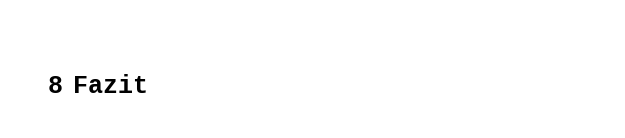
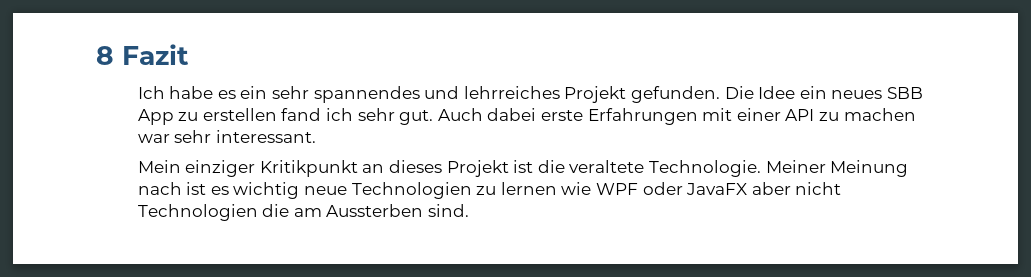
+ Ich habe es ein sehr spannendes und lehrreiches Projekt gefunden. Die Idee ein neues SBB App zu erstellen fand ich sehr gut. Auch dabei erste Erfahrungen mit einer API zu machen war sehr interessant.
+ Mein einziger Kritikpunkt an dieses Projekt ist die veraltete Technologie. Meiner Meinung nach ist es wichtig neue Technologien zu lernen wie WPF oder JavaFX aber nicht Technologien die am Aussterben sind.

